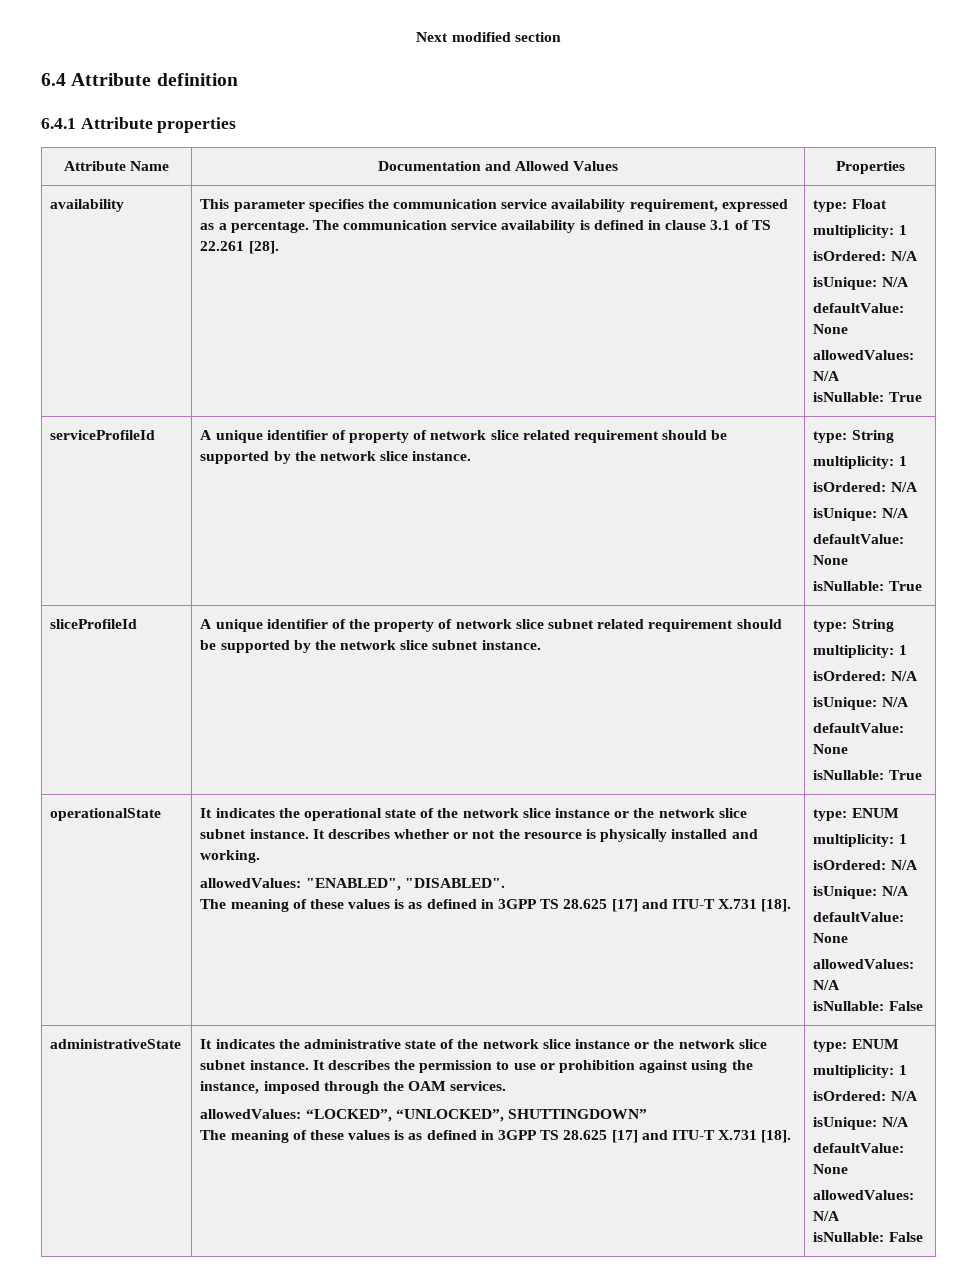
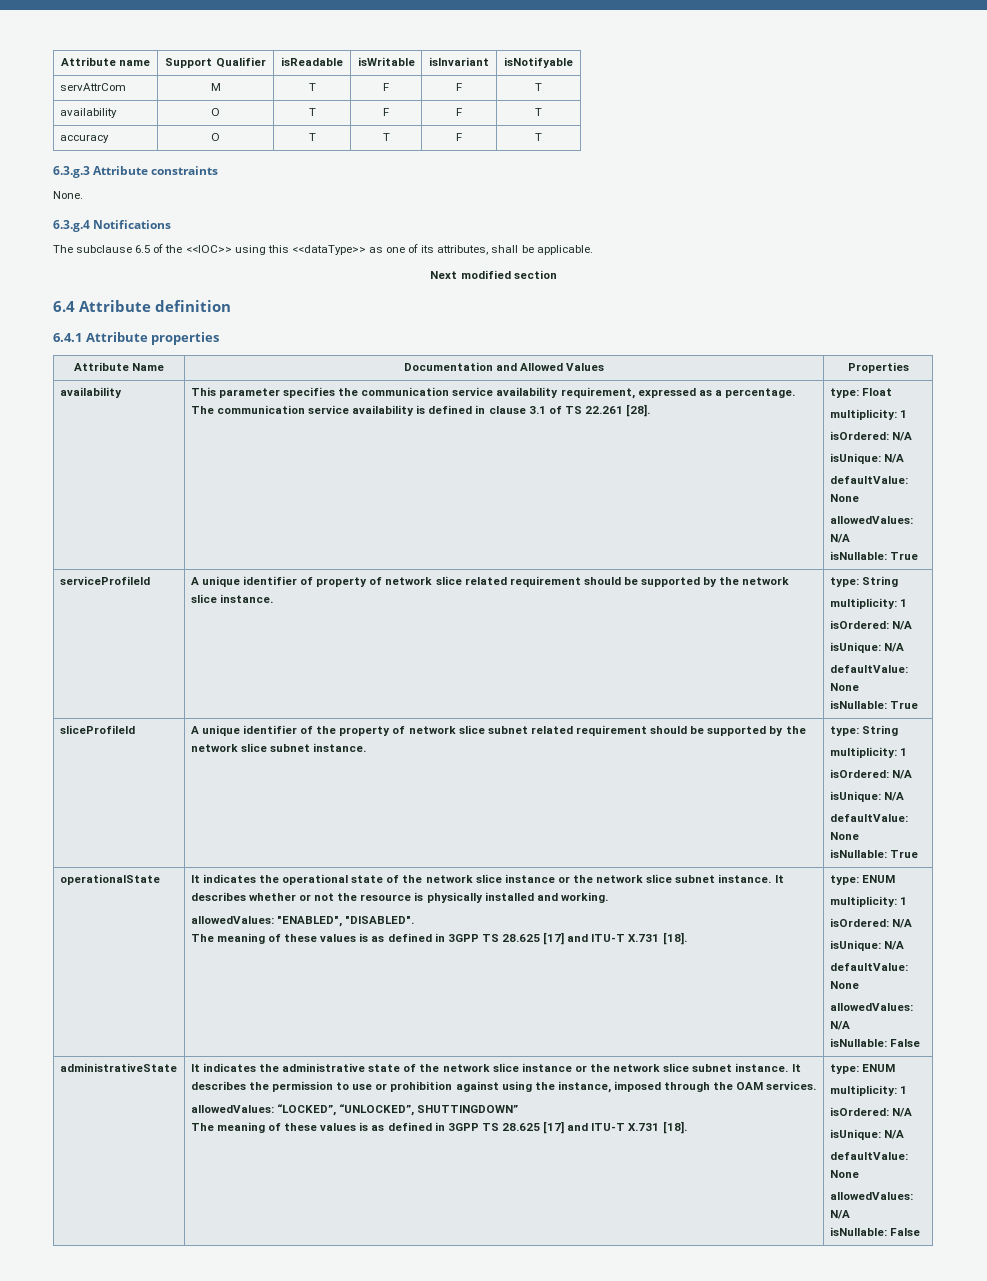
+ Attribute name | Support Qualifier | isReadable | isWritable | isInvariant | isNotifyable
+ servAttrCom | M | T | F | F | T
+ availability | O | T | F | F | T
+ accuracy | O | T | T | F | T
+ 6.3.g.3 Attribute constraints
+ None.
+ 6.3.g.4 Notifications
+ The subclause 6.5 of the <<IOC>> using this <<dataType>> as one of its attributes, shall be applicable.

